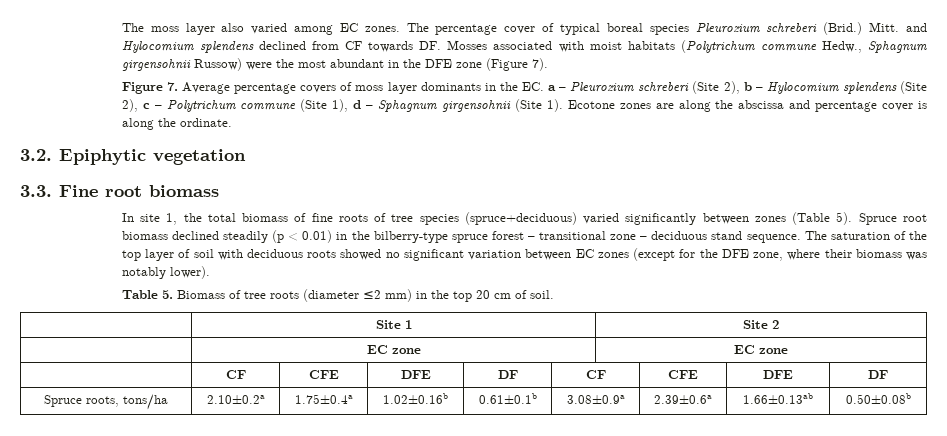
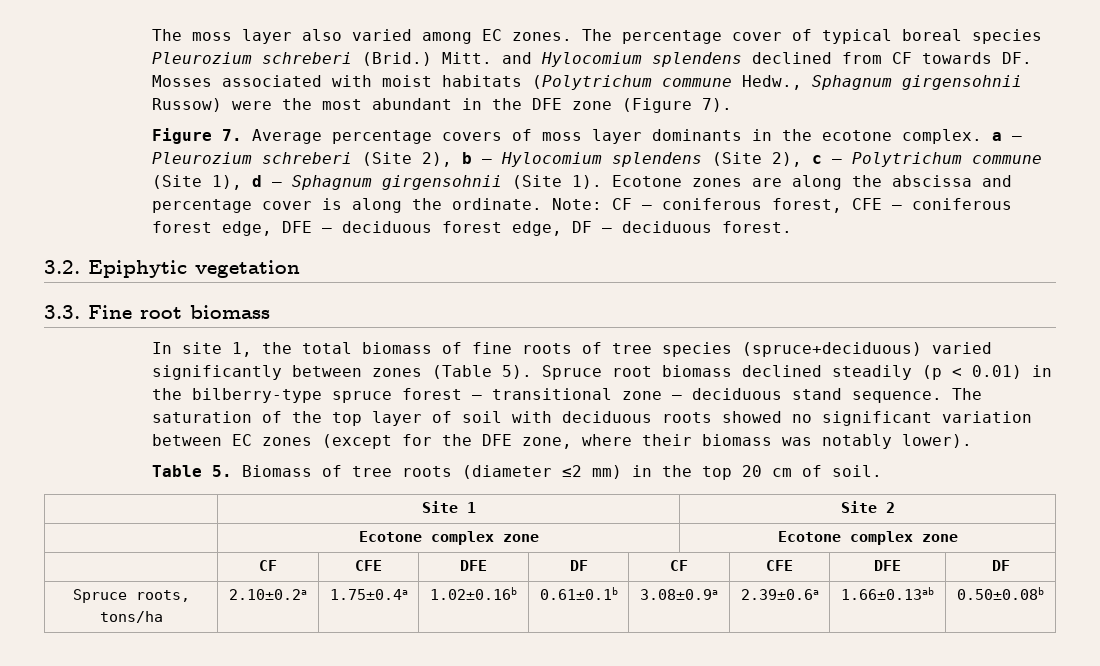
- Figure 7. Average percentage covers of moss layer dominants in the EC. a – Pleurozium schreberi (Site 2), b – Hylocomium splendens (Site 2), c – Polytrichum commune (Site 1), d – Sphagnum girgensohnii (Site 1).
+ Figure 7. Average percentage covers of moss layer dominants in the ecotone complex. a – Pleurozium schreberi (Site 2), b – Hylocomium splendens (Site 2), c – Polytrichum commune (Site 1), d – Sphagnum girgensohnii (Site 1).
+ Note: CF – coniferous forest, CFE – coniferous forest edge, DFE – deciduous forest edge, DF – deciduous forest.
- | EC zone | EC zone
+ | Ecotone complex zone | Ecotone complex zone

